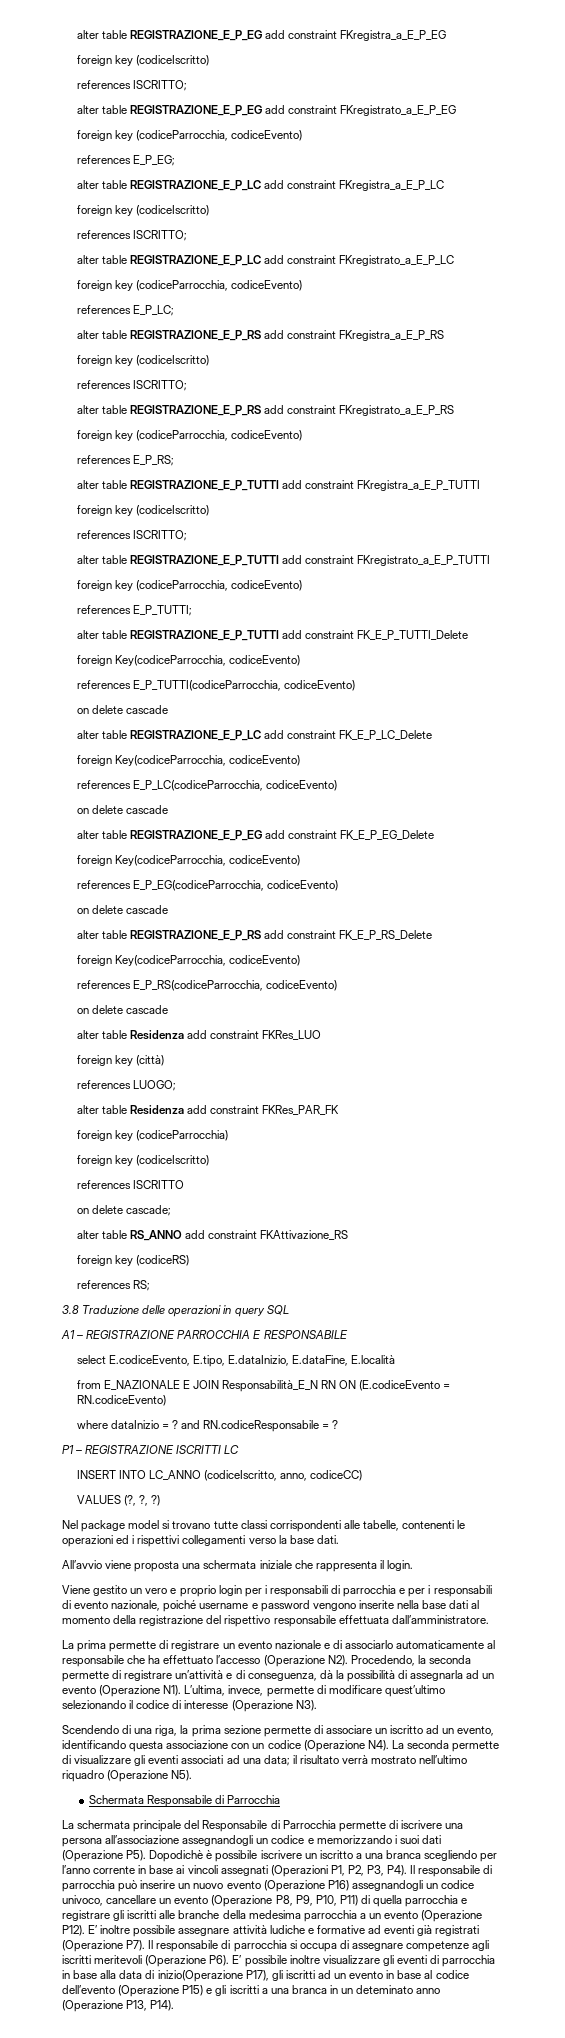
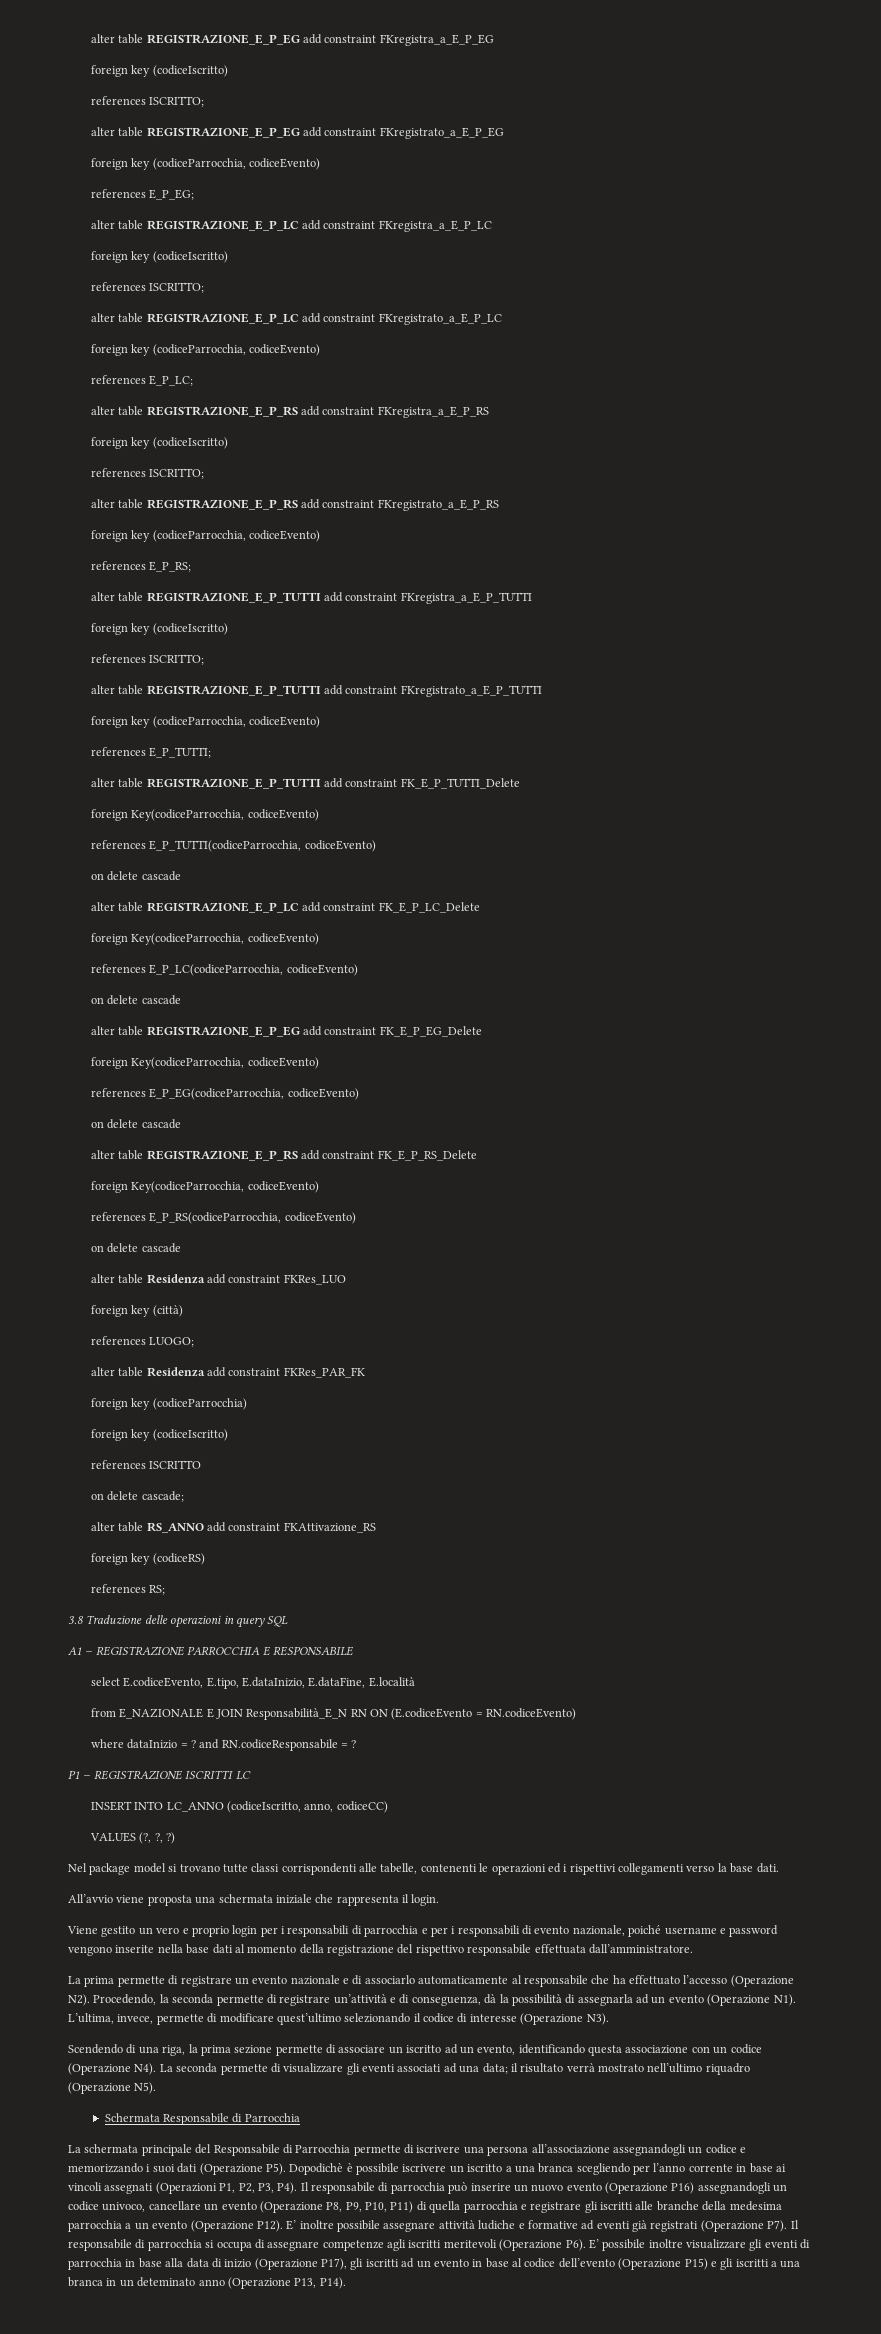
- E’ inoltre possibile assegnare attività ludiche e formative ad eventi già registrati (Operazione P7). Il responsabile di parrocchia si occupa di assegnare competenze agli iscritti meritevoli (Operazione P6). E’ possibile inoltre visualizzare gli eventi di parrocchia in base alla data di inizio(Operazione P17), gli iscritti ad un evento in base al codice dell’evento (Operazione P15) e gli iscritti a una branca in un deteminato anno (Operazione P13, P14).
+ E’ inoltre possibile assegnare attività ludiche e formative ad eventi già registrati (Operazione P7). Il responsabile di parrocchia si occupa di assegnare competenze agli iscritti meritevoli (Operazione P6). E’ possibile inoltre visualizzare gli eventi di parrocchia in base alla data di inizio (Operazione P17), gli iscritti ad un evento in base al codice dell’evento (Operazione P15) e gli iscritti a una branca in un deteminato anno (Operazione P13, P14).

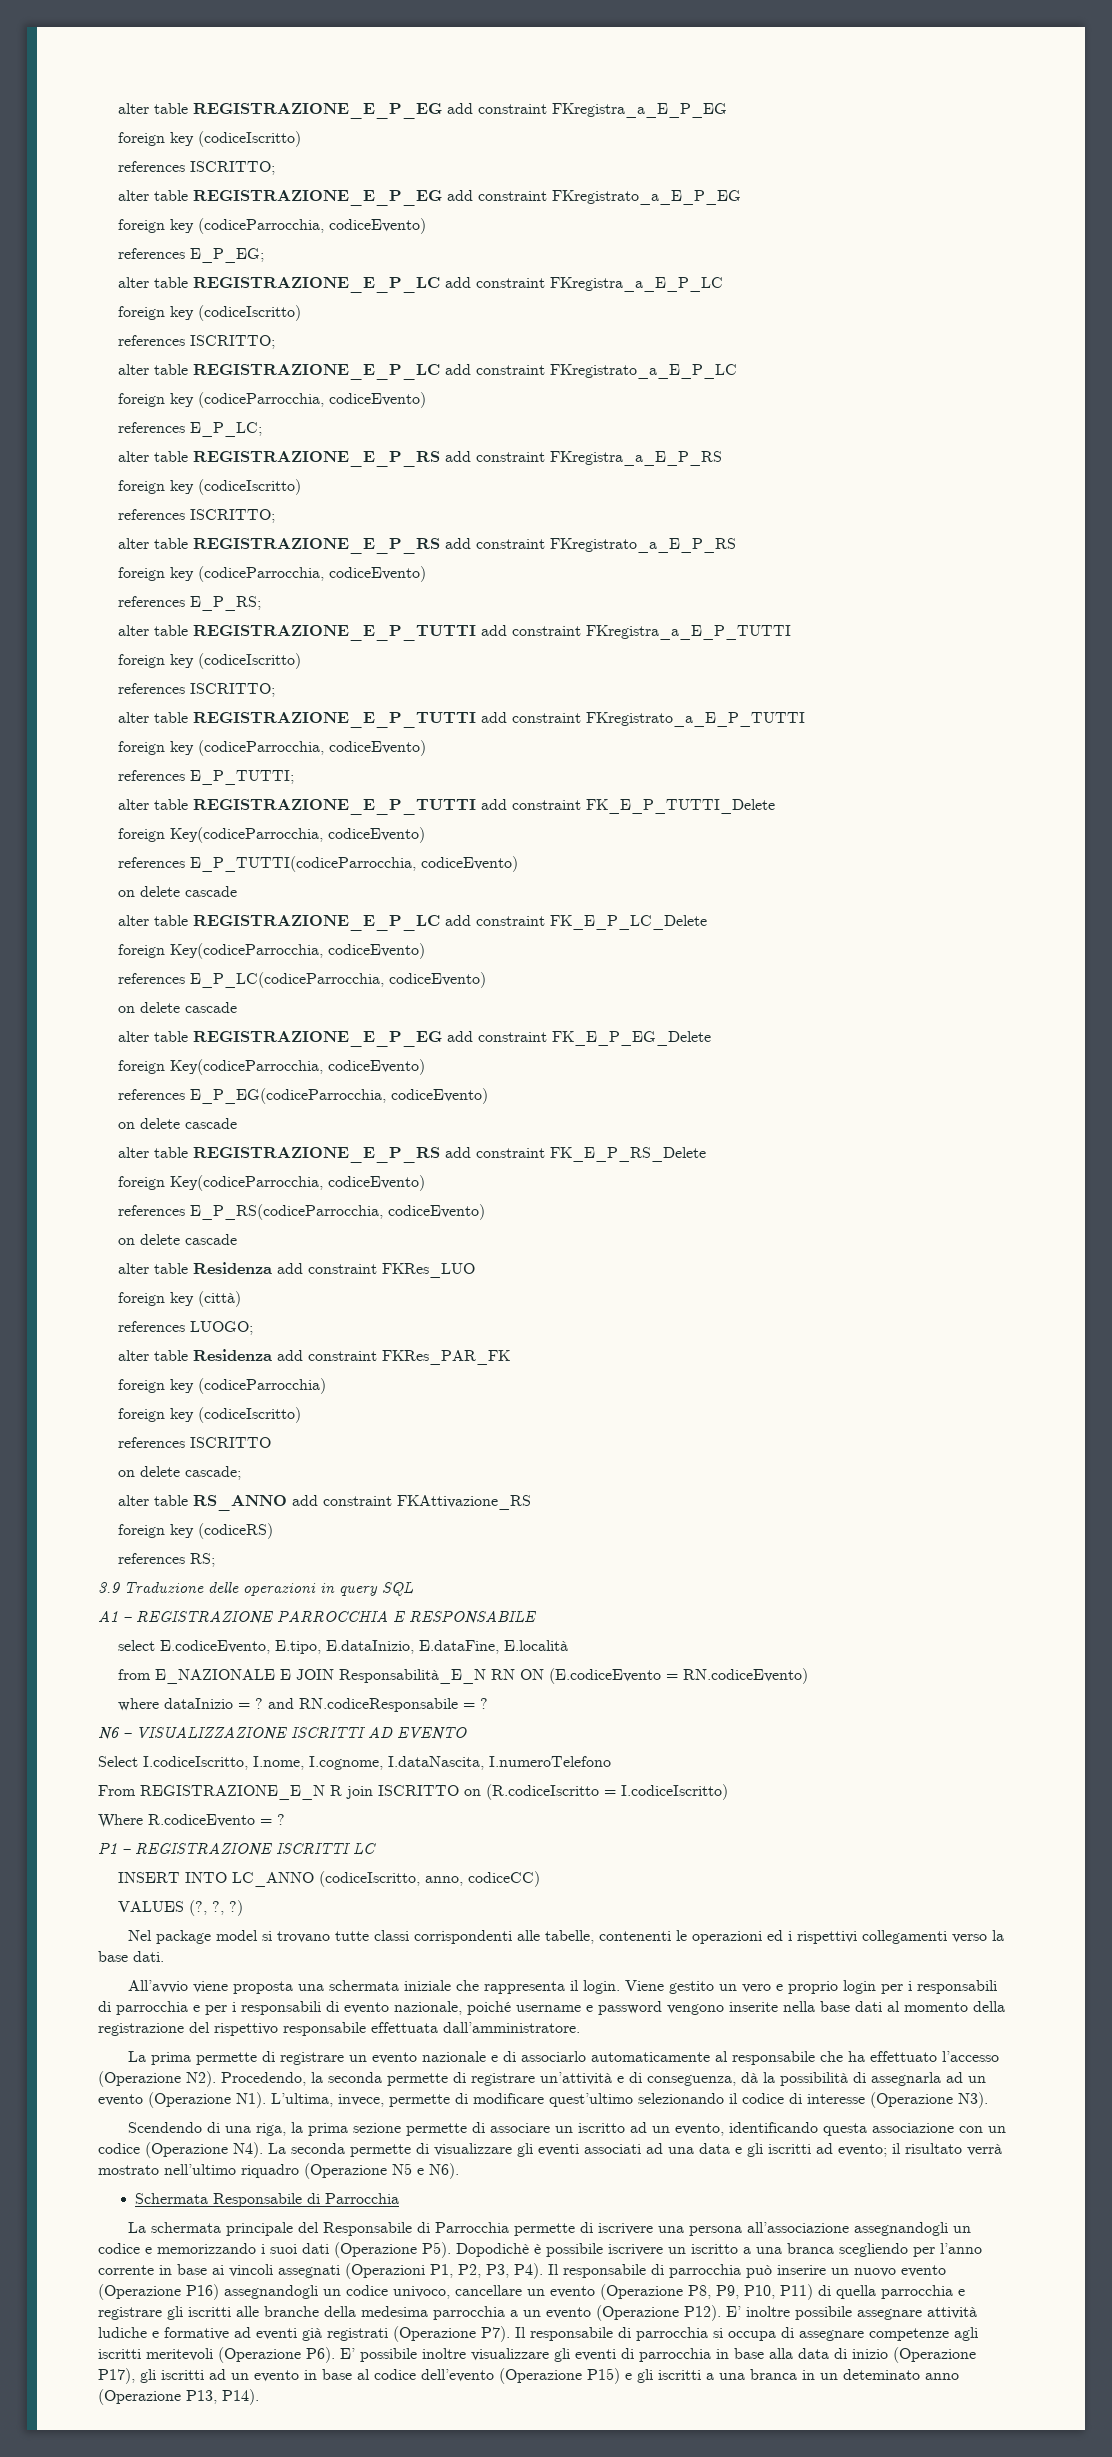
- 3.8 Traduzione delle operazioni in query SQL
+ 3.9 Traduzione delle operazioni in query SQL
+ N6 – VISUALIZZAZIONE ISCRITTI AD EVENTO
+ Select I.codiceIscritto, I.nome, I.cognome, I.dataNascita, I.numeroTelefono
+ From REGISTRAZIONE_E_N R join ISCRITTO on (R.codiceIscritto = I.codiceIscritto)
+ Where R.codiceEvento = ?
- All’avvio viene proposta una schermata iniziale che rappresenta il login.
- Viene gestito un vero e proprio login per i responsabili di parrocchia e per i responsabili di evento nazionale, poiché username e password vengono inserite nella base dati al momento della registrazione del rispettivo responsabile effettuata dall’amministratore.
+ All’avvio viene proposta una schermata iniziale che rappresenta il login. Viene gestito un vero e proprio login per i responsabili di parrocchia e per i responsabili di evento nazionale, poiché username e password vengono inserite nella base dati al momento della registrazione del rispettivo responsabile effettuata dall’amministratore.
- Scendendo di una riga, la prima sezione permette di associare un iscritto ad un evento, identificando questa associazione con un codice (Operazione N4). La seconda permette di visualizzare gli eventi associati ad una data; il risultato verrà mostrato nell’ultimo riquadro (Operazione N5).
+ Scendendo di una riga, la prima sezione permette di associare un iscritto ad un evento, identificando questa associazione con un codice (Operazione N4). La seconda permette di visualizzare gli eventi associati ad una data e gli iscritti ad evento; il risultato verrà mostrato nell’ultimo riquadro (Operazione N5 e N6).

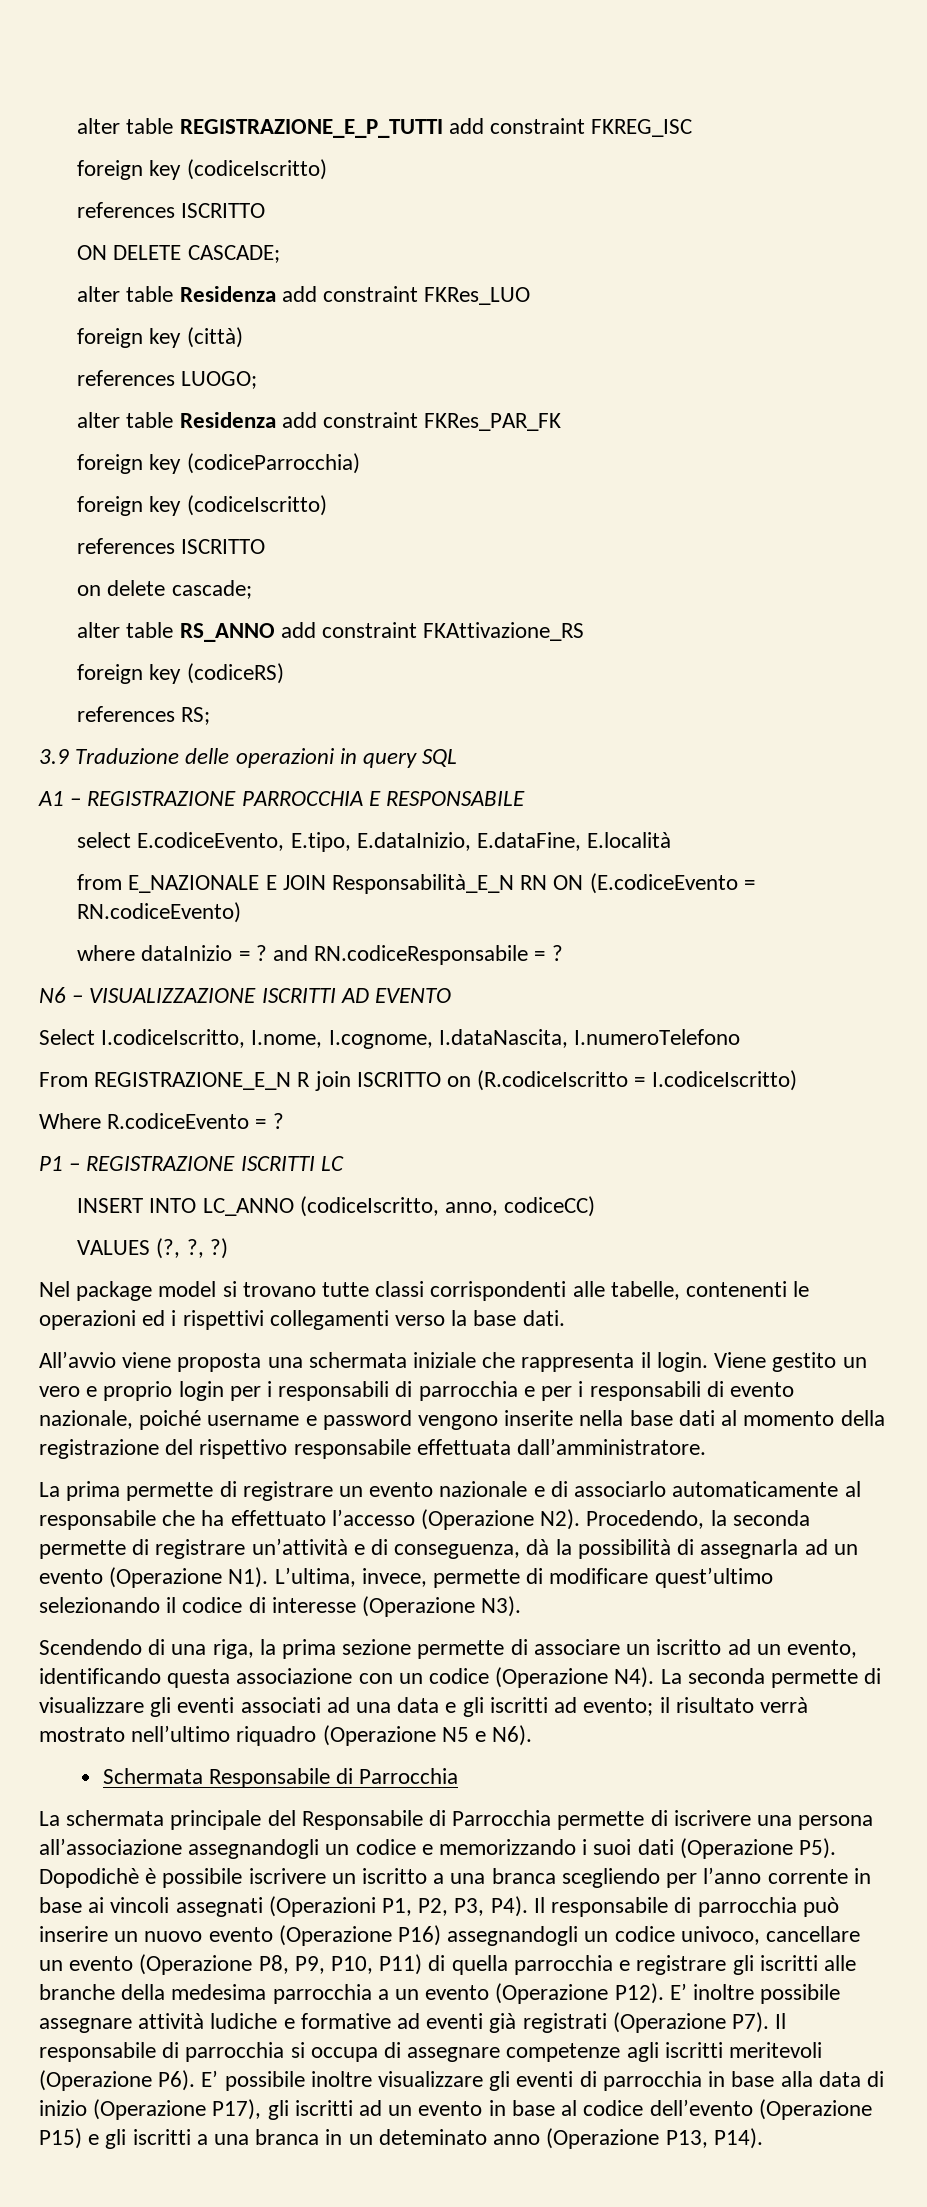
- alter table REGISTRAZIONE_E_P_EG add constraint FKregistra_a_E_P_EG
+ alter table REGISTRAZIONE_E_P_TUTTI add constraint FKREG_ISC
  foreign key (codiceIscritto)
- references ISCRITTO;
- alter table REGISTRAZIONE_E_P_EG add constraint FKregistrato_a_E_P_EG
- foreign key (codiceParrocchia, codiceEvento)
- references E_P_EG;
- alter table REGISTRAZIONE_E_P_LC add constraint FKregistra_a_E_P_LC
- foreign key (codiceIscritto)
- references ISCRITTO;
- alter table REGISTRAZIONE_E_P_LC add constraint FKregistrato_a_E_P_LC
- foreign key (codiceParrocchia, codiceEvento)
- references E_P_LC;
- alter table REGISTRAZIONE_E_P_RS add constraint FKregistra_a_E_P_RS
- foreign key (codiceIscritto)
- references ISCRITTO;
- alter table REGISTRAZIONE_E_P_RS add constraint FKregistrato_a_E_P_RS
- foreign key (codiceParrocchia, codiceEvento)
- references E_P_RS;
- alter table REGISTRAZIONE_E_P_TUTTI add constraint FKregistra_a_E_P_TUTTI
- foreign key (codiceIscritto)
- references ISCRITTO;
- alter table REGISTRAZIONE_E_P_TUTTI add constraint FKregistrato_a_E_P_TUTTI
- foreign key (codiceParrocchia, codiceEvento)
- references E_P_TUTTI;
- alter table REGISTRAZIONE_E_P_TUTTI add constraint FK_E_P_TUTTI_Delete
- foreign Key(codiceParrocchia, codiceEvento)
- references E_P_TUTTI(codiceParrocchia, codiceEvento)
- on delete cascade
- alter table REGISTRAZIONE_E_P_LC add constraint FK_E_P_LC_Delete
- foreign Key(codiceParrocchia, codiceEvento)
- references E_P_LC(codiceParrocchia, codiceEvento)
- on delete cascade
- alter table REGISTRAZIONE_E_P_EG add constraint FK_E_P_EG_Delete
- foreign Key(codiceParrocchia, codiceEvento)
- references E_P_EG(codiceParrocchia, codiceEvento)
- on delete cascade
- alter table REGISTRAZIONE_E_P_RS add constraint FK_E_P_RS_Delete
- foreign Key(codiceParrocchia, codiceEvento)
- references E_P_RS(codiceParrocchia, codiceEvento)
- on delete cascade
+ references ISCRITTO
+ ON DELETE CASCADE;

